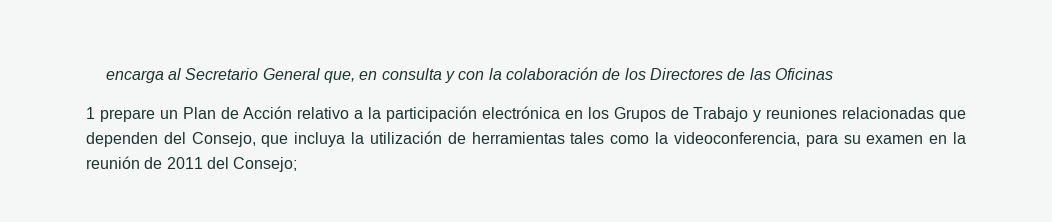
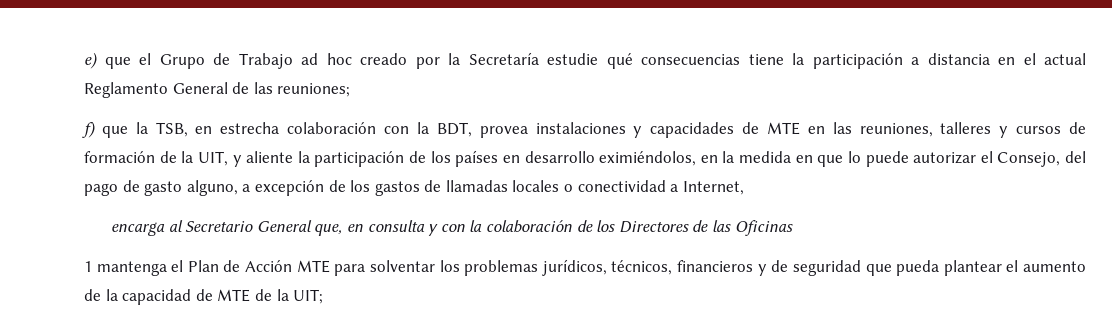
+ e) que el Grupo de Trabajo ad hoc creado por la Secretaría estudie qué consecuencias tiene la participación a distancia en el actual Reglamento General de las reuniones;
+ f) que la TSB, en estrecha colaboración con la BDT, provea instalaciones y capacidades de MTE en las reuniones, talleres y cursos de formación de la UIT, y aliente la participación de los países en desarrollo eximiéndolos, en la medida en que lo puede autorizar el Consejo, del pago de gasto alguno, a excepción de los gastos de llamadas locales o conectividad a Internet,
- 1 prepare un Plan de Acción relativo a la participación electrónica en los Grupos de Trabajo y reuniones relacionadas que dependen del Consejo, que incluya la utilización de herramientas tales como la videoconferencia, para su examen en la reunión de 2011 del Consejo;
+ 1 mantenga el Plan de Acción MTE para solventar los problemas jurídicos, técnicos, financieros y de seguridad que pueda plantear el aumento de la capacidad de MTE de la UIT;

